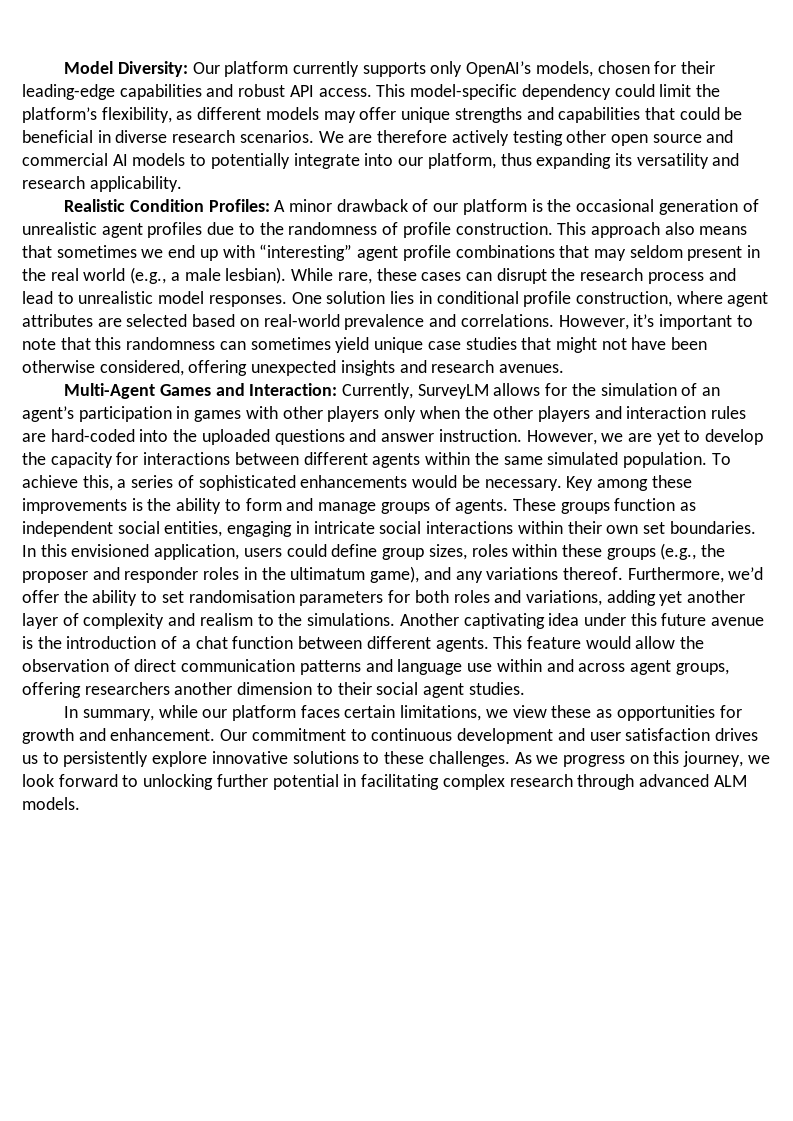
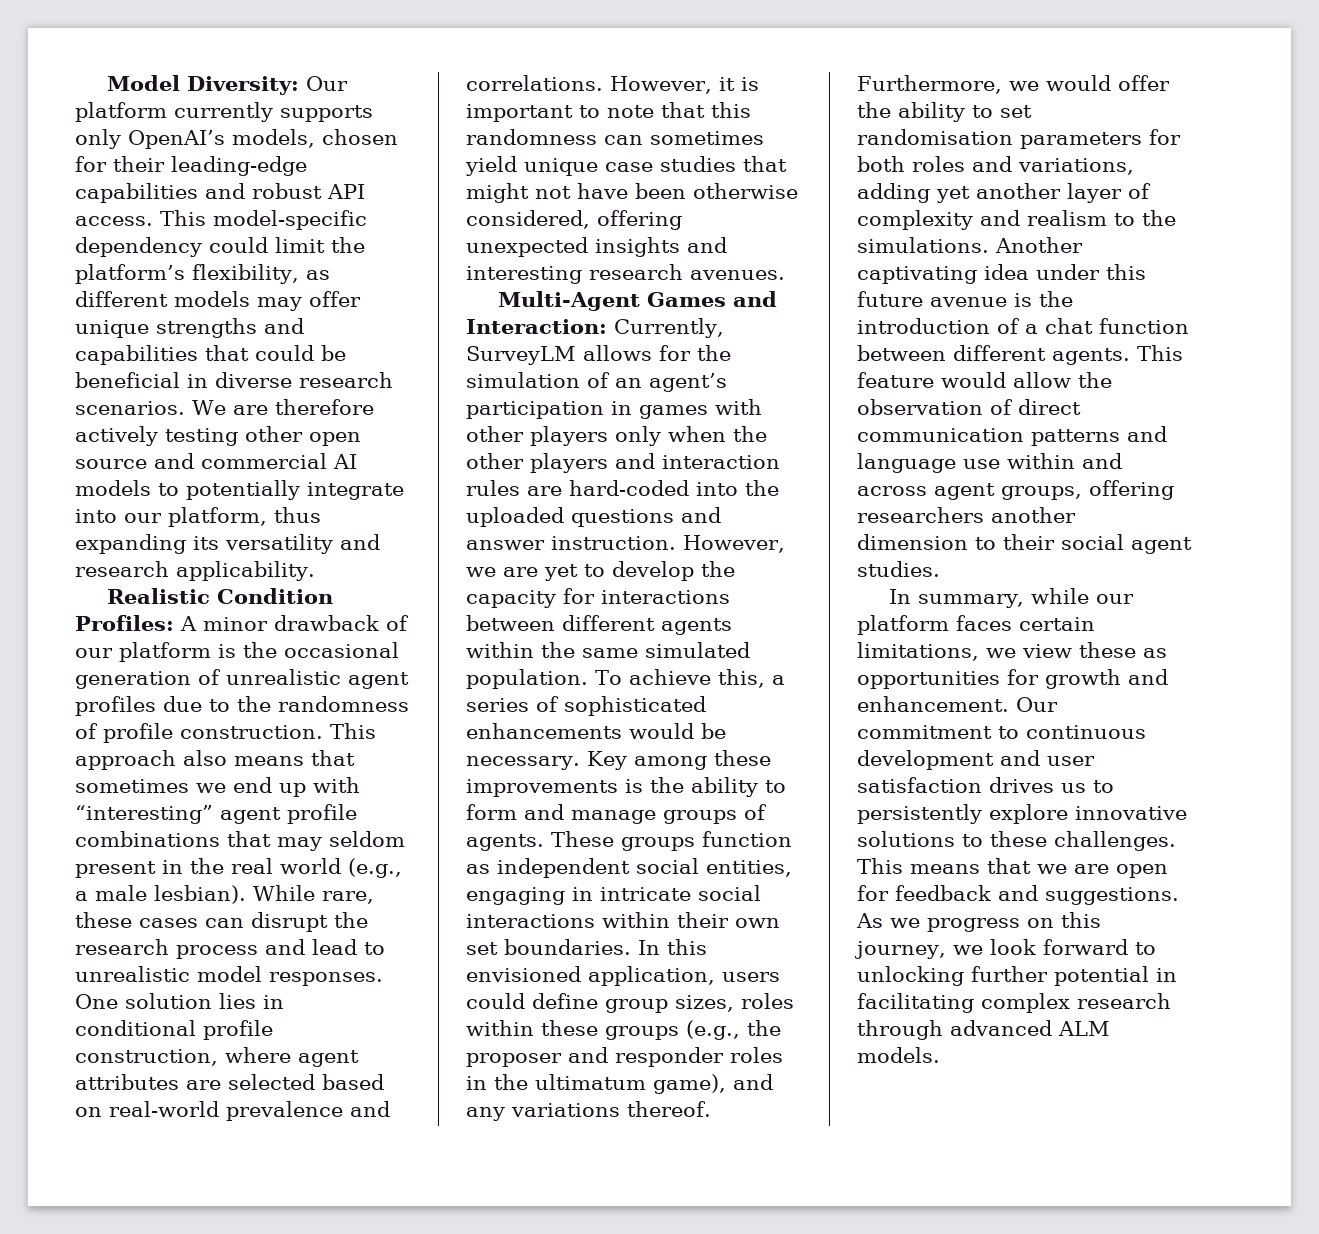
- However, it’s important to note that this randomness can sometimes yield unique case studies that might not have been otherwise considered, offering unexpected insights and research avenues.
+ However, it is important to note that this randomness can sometimes yield unique case studies that might not have been otherwise considered, offering unexpected insights and interesting research avenues.
- Furthermore, we’d offer the ability to set randomisation parameters for both roles and variations, adding yet another layer of complexity and realism to the simulations.
+ Furthermore, we would offer the ability to set randomisation parameters for both roles and variations, adding yet another layer of complexity and realism to the simulations.
+ This means that we are open for feedback and suggestions.

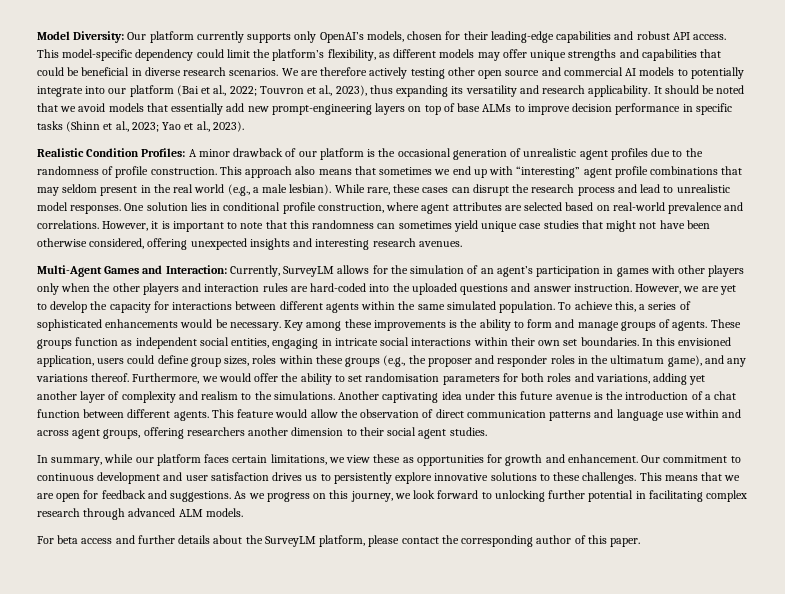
- We are therefore actively testing other open source and commercial AI models to potentially integrate into our platform, thus expanding its versatility and research applicability.
+ We are therefore actively testing other open source and commercial AI models to potentially integrate into our platform (Bai et al., 2022; Touvron et al., 2023), thus expanding its versatility and research applicability. It should be noted that we avoid models that essentially add new prompt-engineering layers on top of base ALMs to improve decision performance in specific tasks (Shinn et al., 2023; Yao et al., 2023).
+ For beta access and further details about the SurveyLM platform, please contact the corresponding author of this paper.

